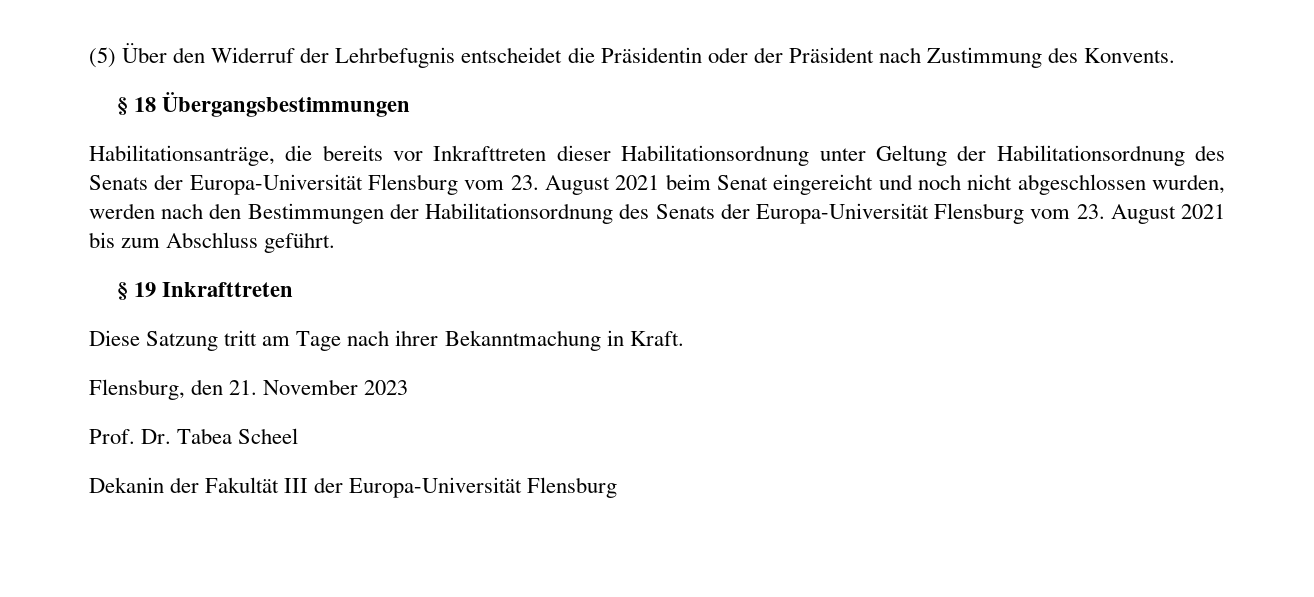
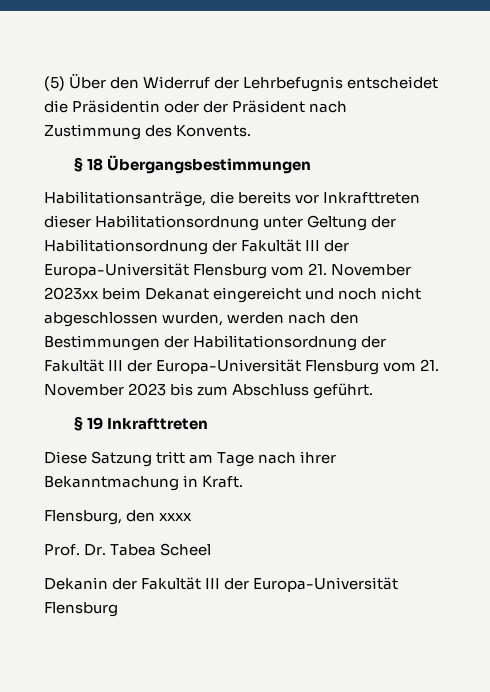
- Habilitationsanträge, die bereits vor Inkrafttreten dieser Habilitationsordnung unter Geltung der Habilitationsordnung des Senats der Europa-Universität Flensburg vom 23. August 2021 beim Senat eingereicht und noch nicht abgeschlossen wurden, werden nach den Bestimmungen der Habilitationsordnung des Senats der Europa-Universität Flensburg vom 23. August 2021 bis zum Abschluss geführt.
+ Habilitationsanträge, die bereits vor Inkrafttreten dieser Habilitationsordnung unter Geltung der Habilitationsordnung der Fakultät III der Europa-Universität Flensburg vom 21. November 2023xx beim Dekanat eingereicht und noch nicht abgeschlossen wurden, werden nach den Bestimmungen der Habilitationsordnung der Fakultät III der Europa-Universität Flensburg vom 21. November 2023 bis zum Abschluss geführt.
- Flensburg, den 21. November 2023
+ Flensburg, den xxxx

